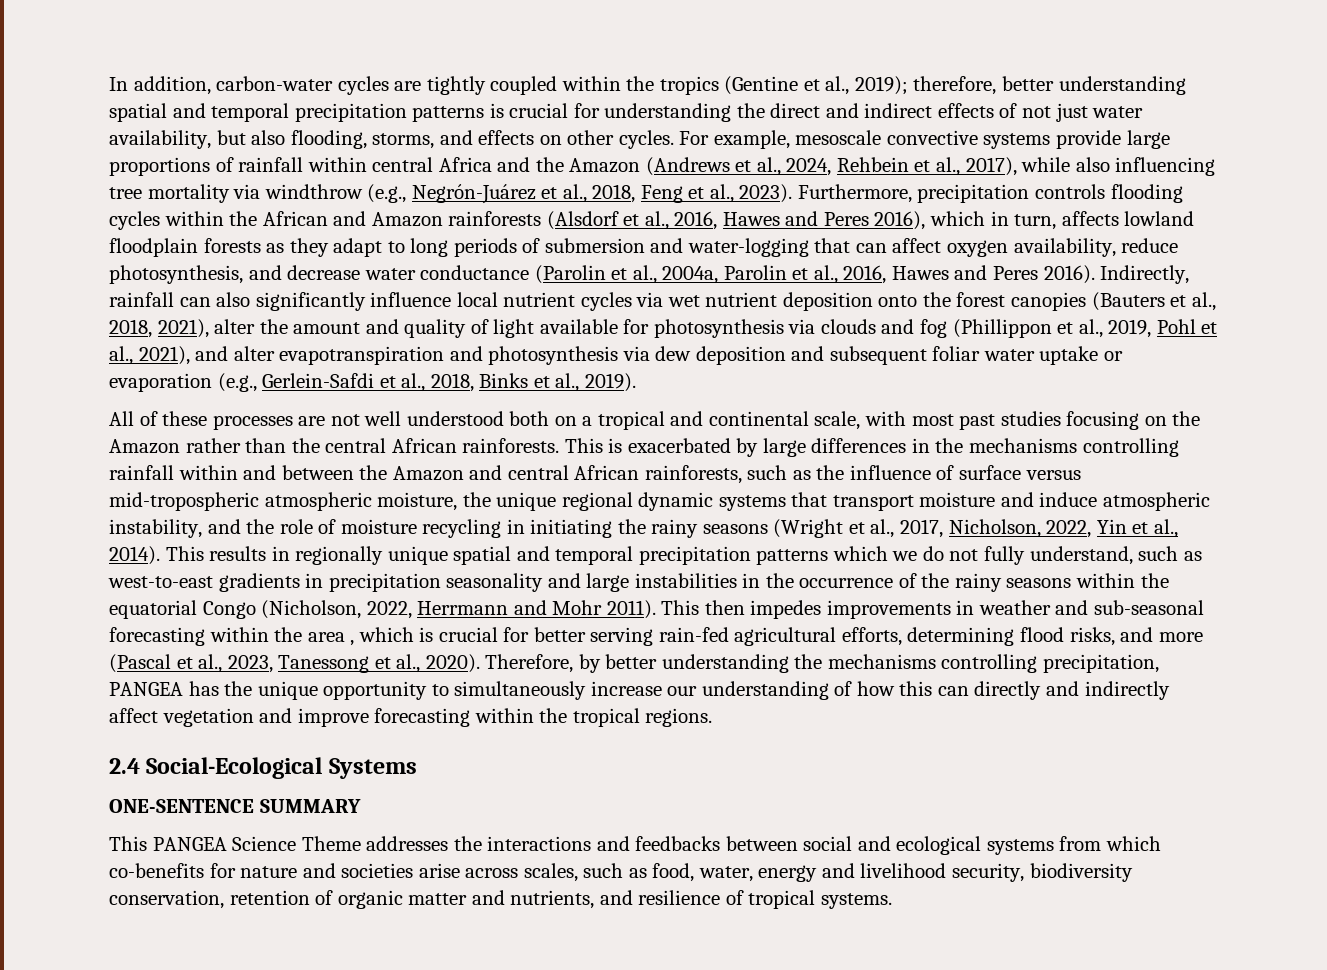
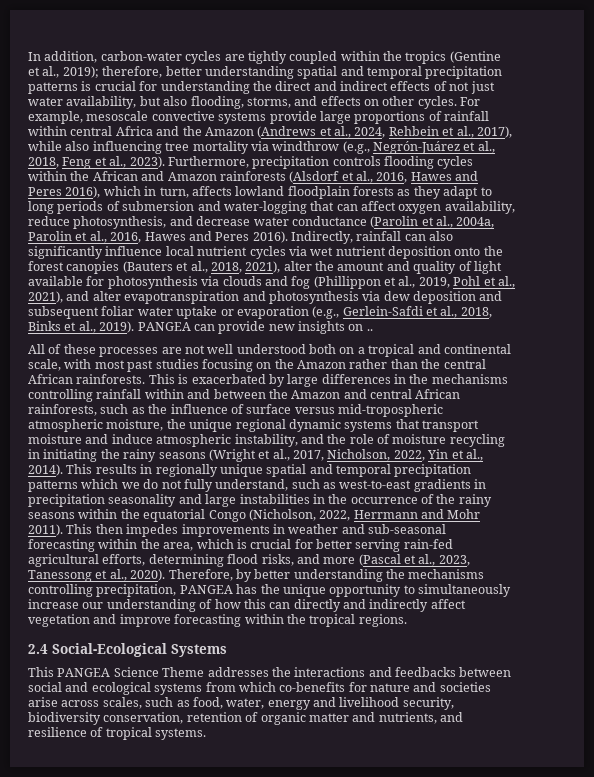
+ PANGEA can provide new insights on ..
- This then impedes improvements in weather and sub-seasonal forecasting within the area , which is crucial for better serving rain-fed agricultural efforts, determining flood risks, and more (Pascal et al., 2023, Tanessong et al., 2020).
+ This then impedes improvements in weather and sub-seasonal forecasting within the area, which is crucial for better serving rain-fed agricultural efforts, determining flood risks, and more (Pascal et al., 2023, Tanessong et al., 2020).
- ONE-SENTENCE SUMMARY

